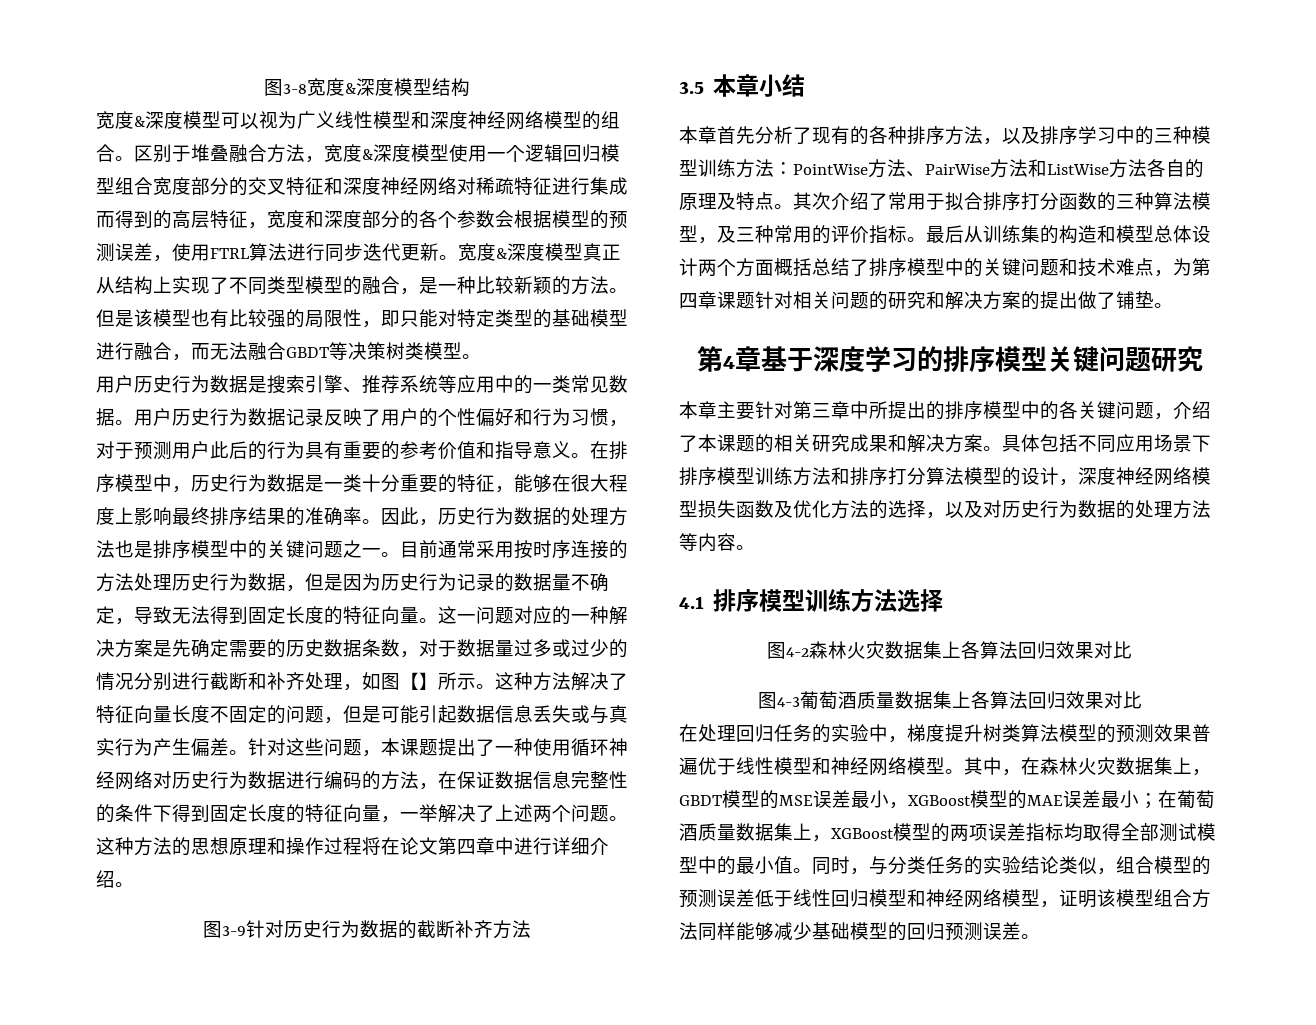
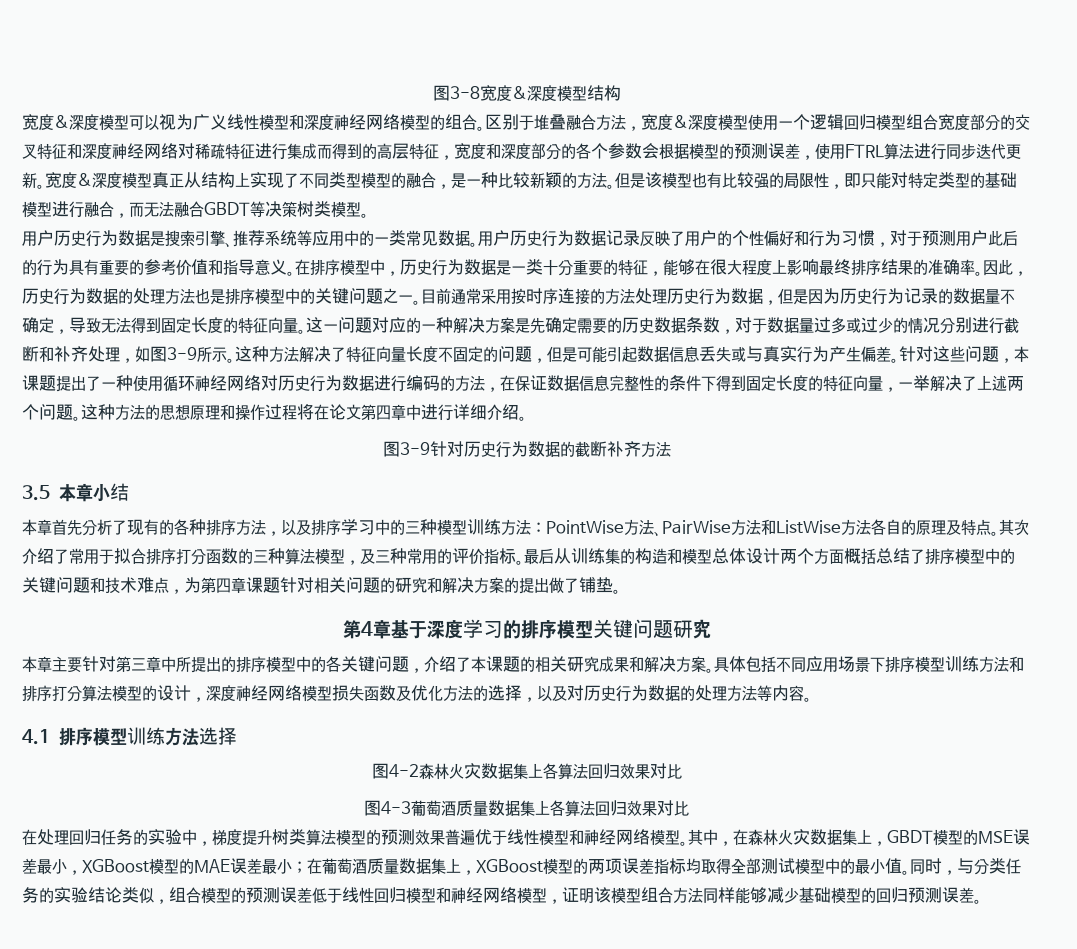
- 这一问题对应的一种解决方案是先确定需要的历史数据条数，对于数据量过多或过少的情况分别进行截断和补齐处理，如图【】所示。
+ 这一问题对应的一种解决方案是先确定需要的历史数据条数，对于数据量过多或过少的情况分别进行截断和补齐处理，如图3-9所示。

